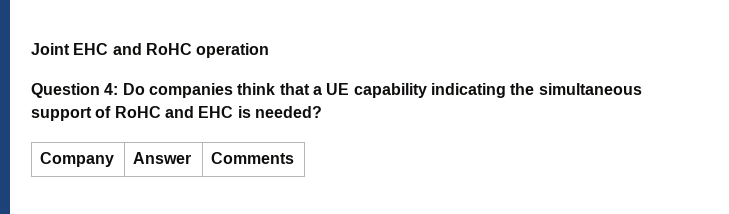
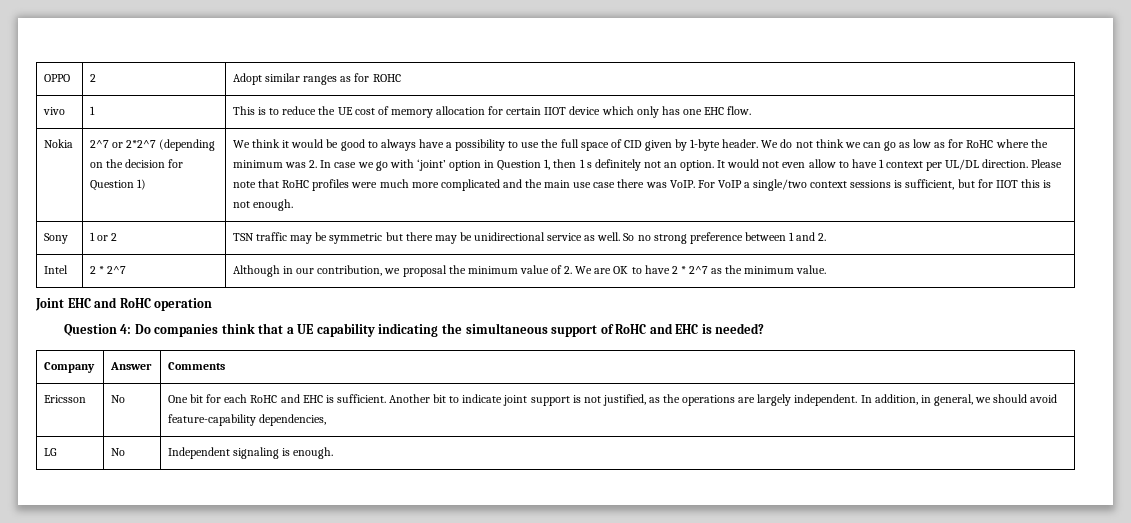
+ OPPO | 2 | Adopt similar ranges as for ROHC
+ vivo | 1 | This is to reduce the UE cost of memory allocation for certain IIOT device which only has one EHC flow.
+ Nokia | 2^7 or 2*2^7 (depending on the decision for Question 1) | We think it would be good to always have a possibility to use the full space of CID given by 1-byte header. We do not think we can go as low as for RoHC where the minimum was 2. In case we go with ‘joint’ option in Question 1, then 1 s definitely not an option. It would not even allow to have 1 context per UL/DL direction. Please note that RoHC profiles were much more complicated and the main use case there was VoIP. For VoIP a single/two context sessions is sufficient, but for IIOT this is not enough.
+ Sony | 1 or 2 | TSN traffic may be symmetric but there may be unidirectional service as well. So no strong preference between 1 and 2.
+ Intel | 2 * 2^7 | Although in our contribution, we proposal the minimum value of 2. We are OK to have 2 * 2^7 as the minimum value.
+ Ericsson | No | One bit for each RoHC and EHC is sufficient. Another bit to indicate joint support is not justified, as the operations are largely independent. In addition, in general, we should avoid feature-capability dependencies,
+ LG | No | Independent signaling is enough.

